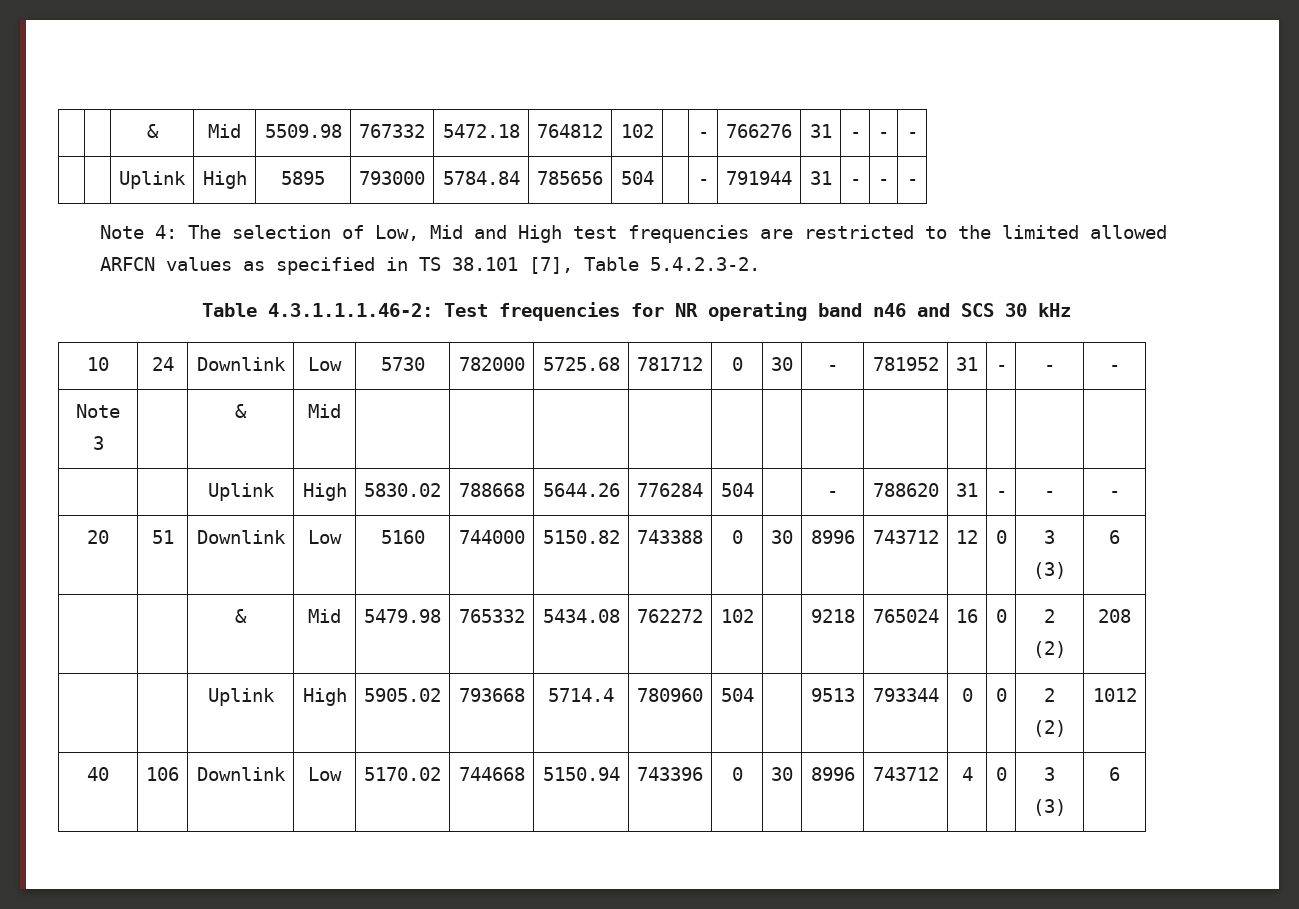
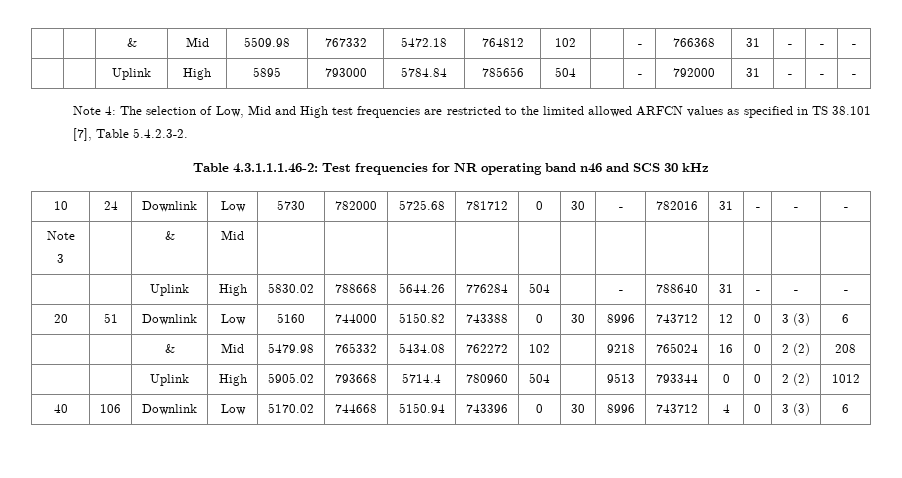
- | | & | Mid | 5509.98 | 767332 | 5472.18 | 764812 | 102 | | - | 766276 | 31 | - | - | -
+ | | & | Mid | 5509.98 | 767332 | 5472.18 | 764812 | 102 | | - | 766368 | 31 | - | - | -
- | | Uplink | High | 5895 | 793000 | 5784.84 | 785656 | 504 | | - | 791944 | 31 | - | - | -
+ | | Uplink | High | 5895 | 793000 | 5784.84 | 785656 | 504 | | - | 792000 | 31 | - | - | -
- 10 | 24 | Downlink | Low | 5730 | 782000 | 5725.68 | 781712 | 0 | 30 | - | 781952 | 31 | - | - | -
+ 10 | 24 | Downlink | Low | 5730 | 782000 | 5725.68 | 781712 | 0 | 30 | - | 782016 | 31 | - | - | -
- | | Uplink | High | 5830.02 | 788668 | 5644.26 | 776284 | 504 | | - | 788620 | 31 | - | - | -
+ | | Uplink | High | 5830.02 | 788668 | 5644.26 | 776284 | 504 | | - | 788640 | 31 | - | - | -

